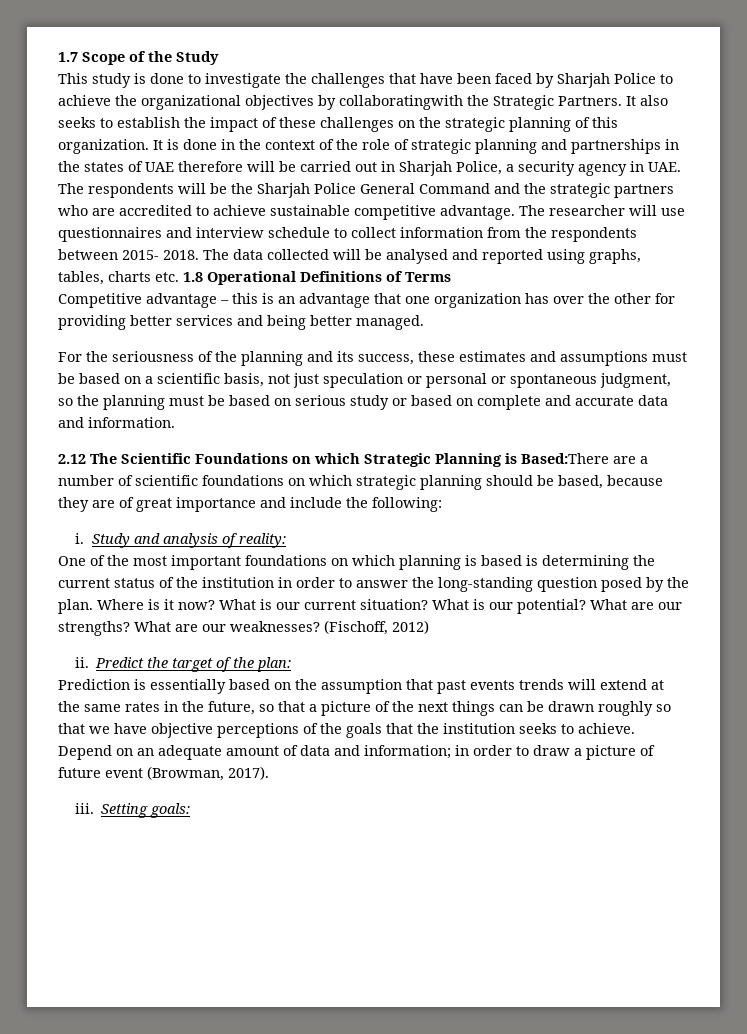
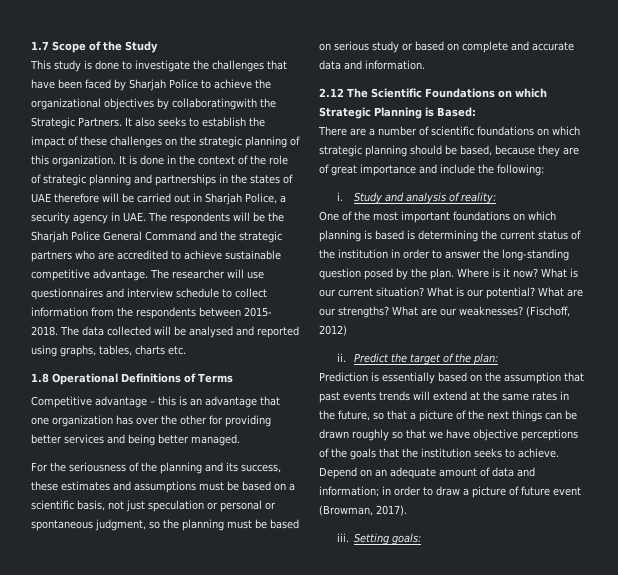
- The data collected will be analysed and reported using graphs, tables, charts etc. 1.8 Operational Definitions of Terms
+ The data collected will be analysed and reported using graphs, tables, charts etc.
+ 1.8 Operational Definitions of Terms
- 2.12 The Scientific Foundations on which Strategic Planning is Based:There are a number of scientific foundations on which strategic planning should be based, because they are of great importance and include the following:
+ 2.12 The Scientific Foundations on which Strategic Planning is Based:
+ There are a number of scientific foundations on which strategic planning should be based, because they are of great importance and include the following:

